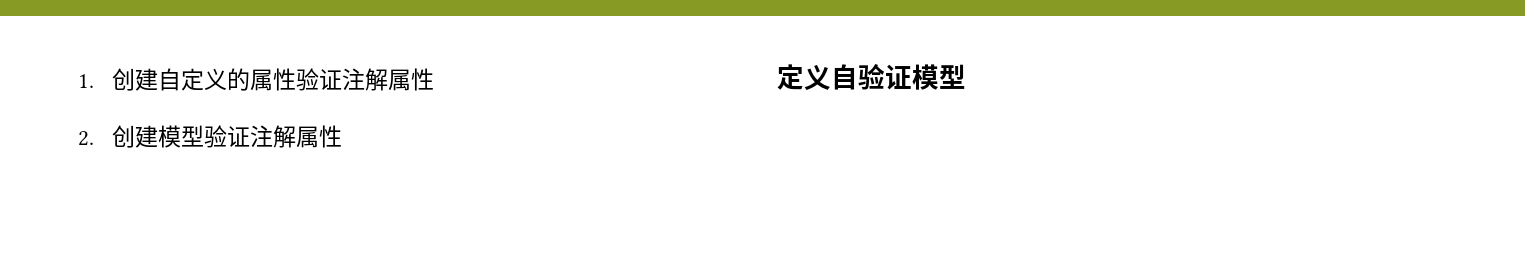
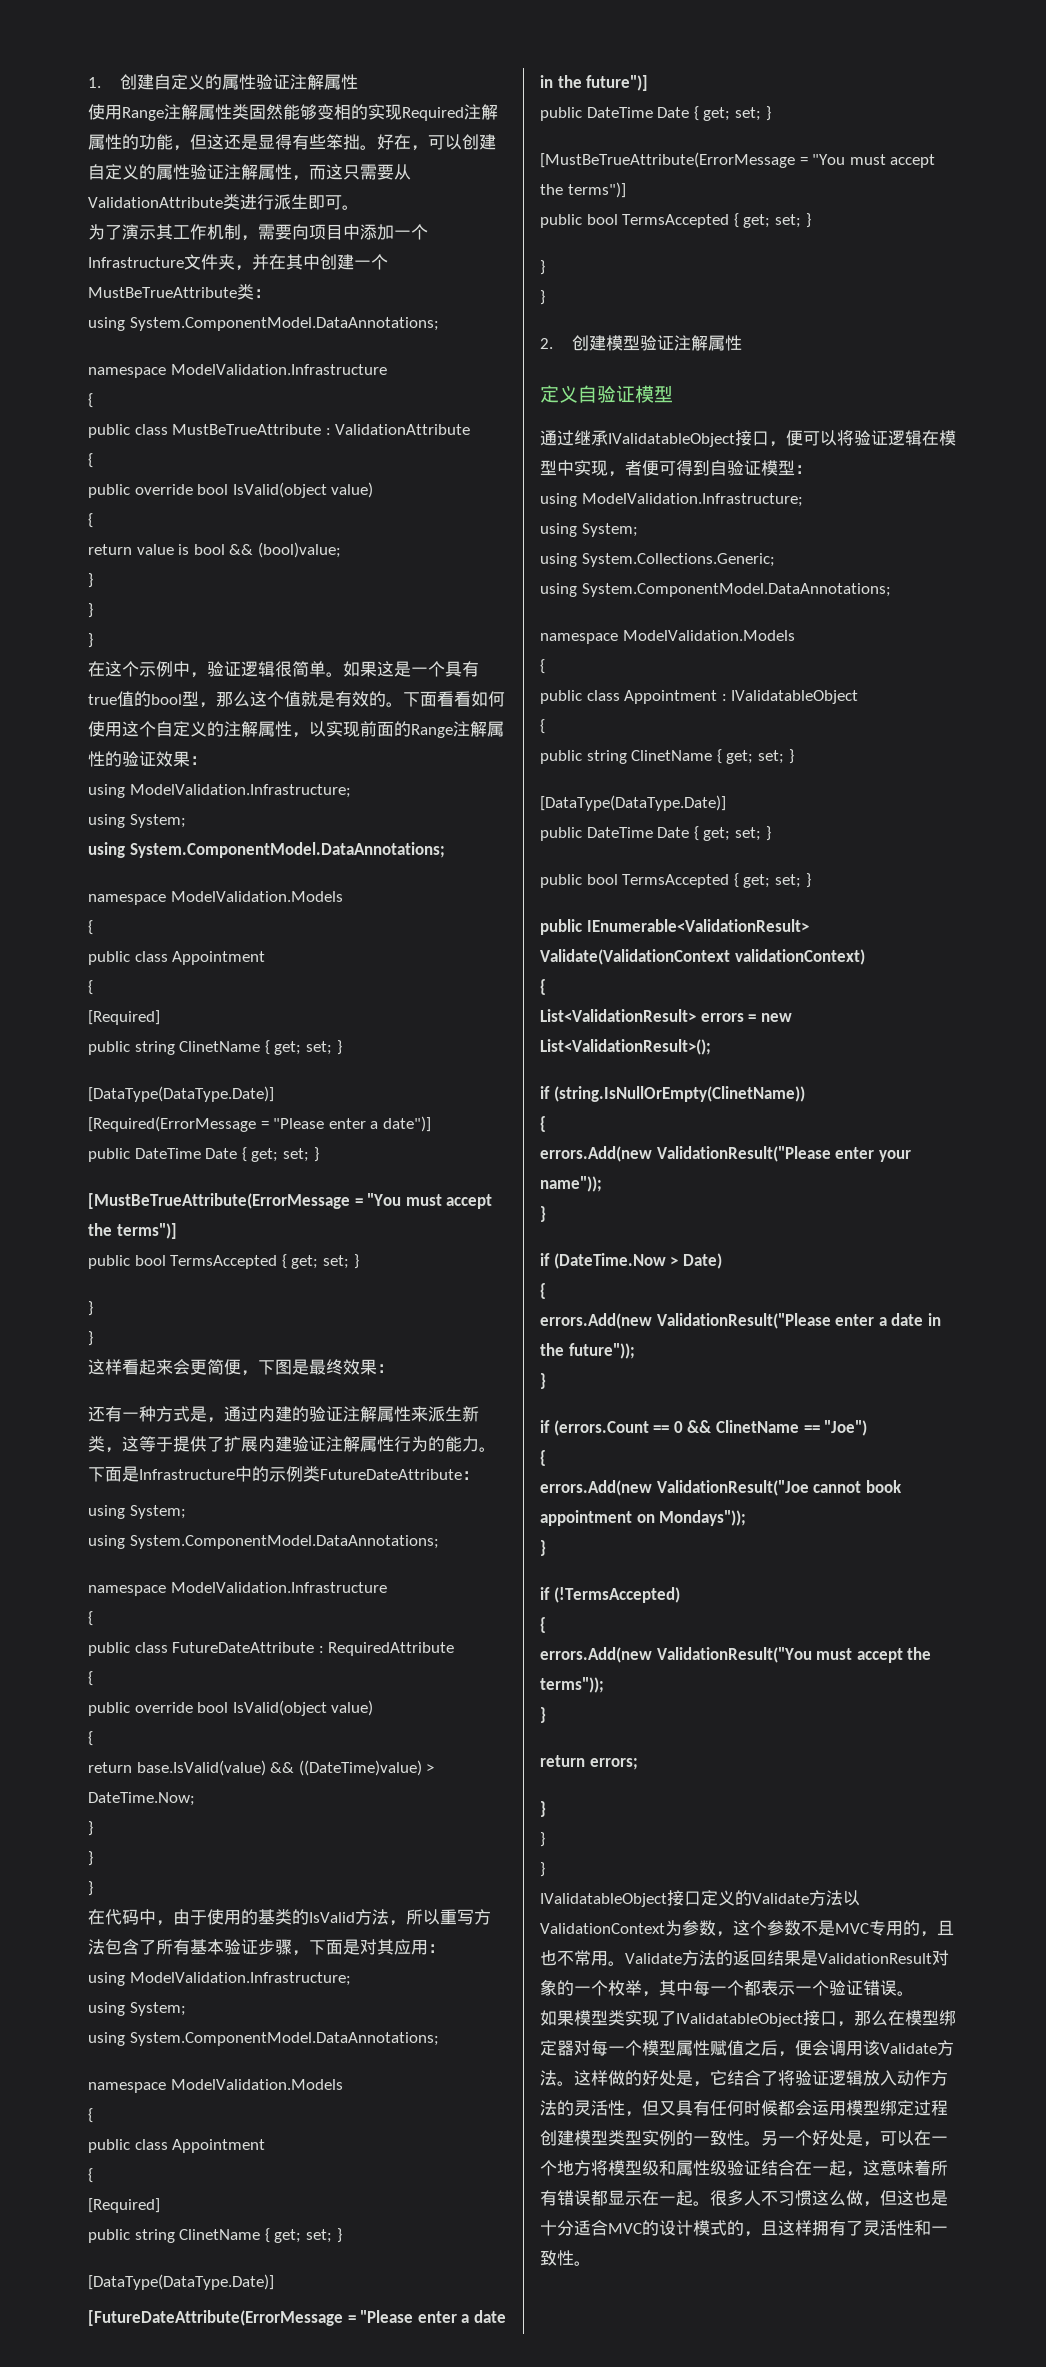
+ 使用Range注解属性类固然能够变相的实现Required注解属性的功能，但这还是显得有些笨拙。好在，可以创建自定义的属性验证注解属性，而这只需要从ValidationAttribute类进行派生即可。
+ 为了演示其工作机制，需要向项目中添加一个Infrastructure文件夹，并在其中创建一个MustBeTrueAttribute类：
+ using System.ComponentModel.DataAnnotations;
+ namespace ModelValidation.Infrastructure
+ {
+ public class MustBeTrueAttribute : ValidationAttribute
+ {
+ public override bool IsValid(object value)
+ {
+ return value is bool && (bool)value;
+ }
+ }
+ }
+ 在这个示例中，验证逻辑很简单。如果这是一个具有true值的bool型，那么这个值就是有效的。下面看看如何使用这个自定义的注解属性，以实现前面的Range注解属性的验证效果：
+ using ModelValidation.Infrastructure;
+ using System;
+ using System.ComponentModel.DataAnnotations;
+ namespace ModelValidation.Models
+ {
+ public class Appointment
+ {
+ [Required]
+ public string ClinetName { get; set; }
+ [DataType(DataType.Date)]
+ [Required(ErrorMessage = "Please enter a date")]
+ public DateTime Date { get; set; }
+ [MustBeTrueAttribute(ErrorMessage = "You must accept the terms")]
+ public bool TermsAccepted { get; set; }
+ }
+ }
+ 这样看起来会更简便，下图是最终效果：
+ 还有一种方式是，通过内建的验证注解属性来派生新类，这等于提供了扩展内建验证注解属性行为的能力。下面是Infrastructure中的示例类FutureDateAttribute：
+ using System;
+ using System.ComponentModel.DataAnnotations;
+ namespace ModelValidation.Infrastructure
+ {
+ public class FutureDateAttribute : RequiredAttribute
+ {
+ public override bool IsValid(object value)
+ {
+ return base.IsValid(value) && ((DateTime)value) > DateTime.Now;
+ }
+ }
+ }
+ 在代码中，由于使用的基类的IsValid方法，所以重写方法包含了所有基本验证步骤，下面是对其应用：
+ using ModelValidation.Infrastructure;
+ using System;
+ using System.ComponentModel.DataAnnotations;
+ namespace ModelValidation.Models
+ {
+ public class Appointment
+ {
+ [Required]
+ public string ClinetName { get; set; }
+ [DataType(DataType.Date)]
+ [FutureDateAttribute(ErrorMessage = "Please enter a date in the future")]
+ public DateTime Date { get; set; }
+ [MustBeTrueAttribute(ErrorMessage = "You must accept the terms")]
+ public bool TermsAccepted { get; set; }
+ }
+ }
+ 通过继承IValidatableObject接口，便可以将验证逻辑在模型中实现，者便可得到自验证模型：
+ using ModelValidation.Infrastructure;
+ using System;
+ using System.Collections.Generic;
+ using System.ComponentModel.DataAnnotations;
+ namespace ModelValidation.Models
+ {
+ public class Appointment : IValidatableObject
+ {
+ public string ClinetName { get; set; }
+ [DataType(DataType.Date)]
+ public DateTime Date { get; set; }
+ public bool TermsAccepted { get; set; }
+ public IEnumerable<ValidationResult> Validate(ValidationContext validationContext)
+ {
+ List<ValidationResult> errors = new List<ValidationResult>();
+ if (string.IsNullOrEmpty(ClinetName))
+ {
+ errors.Add(new ValidationResult("Please enter your name"));
+ }
+ if (DateTime.Now > Date)
+ {
+ errors.Add(new ValidationResult("Please enter a date in the future"));
+ }
+ if (errors.Count == 0 && ClinetName == "Joe")
+ {
+ errors.Add(new ValidationResult("Joe cannot book appointment on Mondays"));
+ }
+ if (!TermsAccepted)
+ {
+ errors.Add(new ValidationResult("You must accept the terms"));
+ }
+ return errors;
+ }
+ }
+ }
+ IValidatableObject接口定义的Validate方法以ValidationContext为参数，这个参数不是MVC专用的，且也不常用。Validate方法的返回结果是ValidationResult对象的一个枚举，其中每一个都表示一个验证错误。
+ 如果模型类实现了IValidatableObject接口，那么在模型绑定器对每一个模型属性赋值之后，便会调用该Validate方法。这样做的好处是，它结合了将验证逻辑放入动作方法的灵活性，但又具有任何时候都会运用模型绑定过程创建模型类型实例的一致性。另一个好处是，可以在一个地方将模型级和属性级验证结合在一起，这意味着所有错误都显示在一起。很多人不习惯这么做，但这也是十分适合MVC的设计模式的，且这样拥有了灵活性和一致性。

